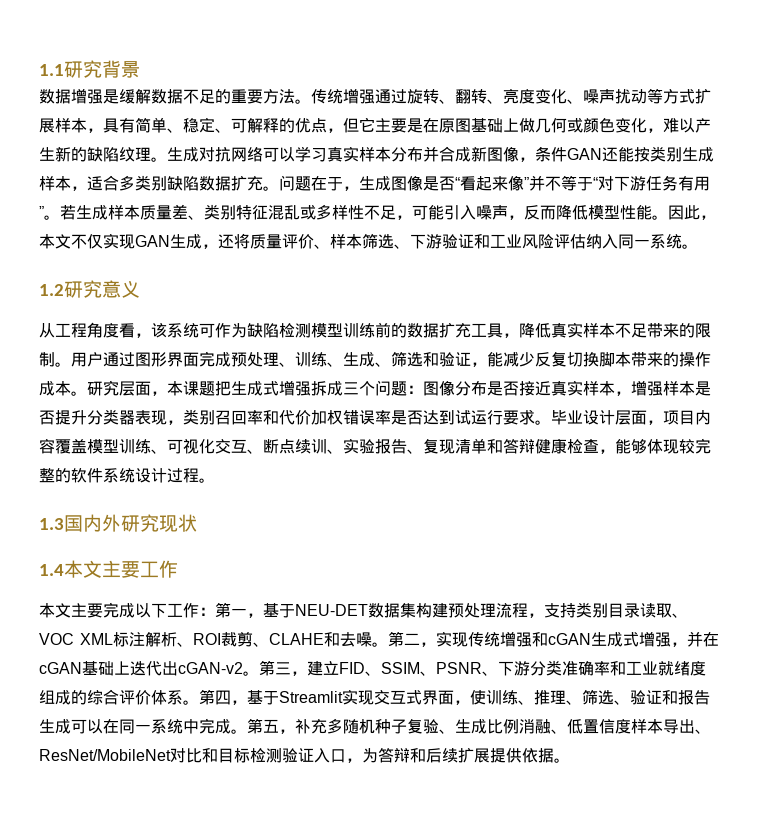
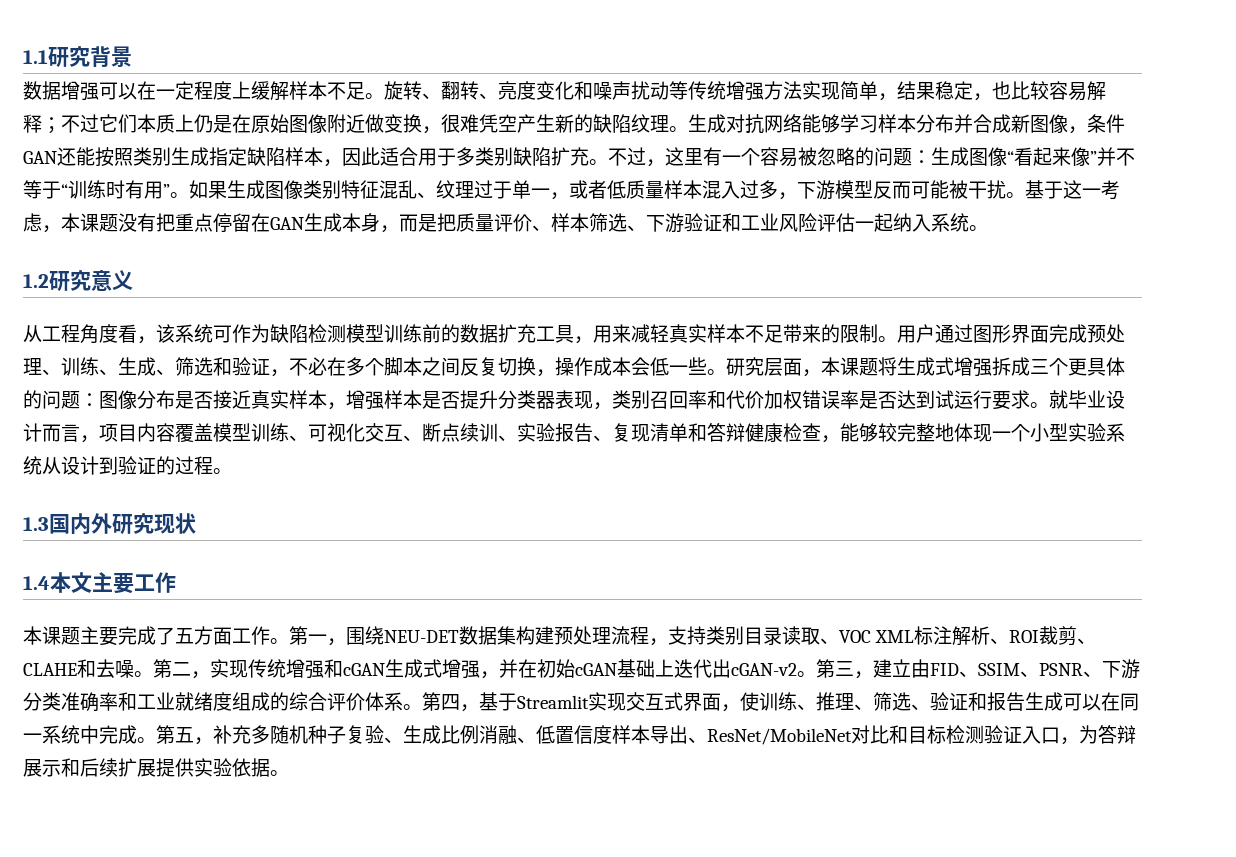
- 数据增强是缓解数据不足的重要方法。传统增强通过旋转、翻转、亮度变化、噪声扰动等方式扩展样本，具有简单、稳定、可解释的优点，但它主要是在原图基础上做几何或颜色变化，难以产生新的缺陷纹理。
+ 数据增强可以在一定程度上缓解样本不足。旋转、翻转、亮度变化和噪声扰动等传统增强方法实现简单，结果稳定，也比较容易解释；不过它们本质上仍是在原始图像附近做变换，很难凭空产生新的缺陷纹理。
- 生成对抗网络可以学习真实样本分布并合成新图像，条件GAN还能按类别生成样本，适合多类别缺陷数据扩充。问题在于，生成图像是否“看起来像”并不等于“对下游任务有用”。若生成样本质量差、类别特征混乱或多样性不足，可能引入噪声，反而降低模型性能。因此，本文不仅实现GAN生成，还将质量评价、样本筛选、下游验证和工业风险评估纳入同一系统。
+ 生成对抗网络能够学习样本分布并合成新图像，条件GAN还能按照类别生成指定缺陷样本，因此适合用于多类别缺陷扩充。不过，这里有一个容易被忽略的问题：生成图像“看起来像”并不等于“训练时有用”。如果生成图像类别特征混乱、纹理过于单一，或者低质量样本混入过多，下游模型反而可能被干扰。基于这一考虑，本课题没有把重点停留在GAN生成本身，而是把质量评价、样本筛选、下游验证和工业风险评估一起纳入系统。
- 从工程角度看，该系统可作为缺陷检测模型训练前的数据扩充工具，降低真实样本不足带来的限制。
+ 从工程角度看，该系统可作为缺陷检测模型训练前的数据扩充工具，用来减轻真实样本不足带来的限制。
- 用户通过图形界面完成预处理、训练、生成、筛选和验证，能减少反复切换脚本带来的操作成本。
+ 用户通过图形界面完成预处理、训练、生成、筛选和验证，不必在多个脚本之间反复切换，操作成本会低一些。
- 研究层面，本课题把生成式增强拆成三个问题：图像分布是否接近真实样本，增强样本是否提升分类器表现，类别召回率和代价加权错误率是否达到试运行要求。
+ 研究层面，本课题将生成式增强拆成三个更具体的问题：图像分布是否接近真实样本，增强样本是否提升分类器表现，类别召回率和代价加权错误率是否达到试运行要求。
- 毕业设计层面，项目内容覆盖模型训练、可视化交互、断点续训、实验报告、复现清单和答辩健康检查，能够体现较完整的软件系统设计过程。
+ 就毕业设计而言，项目内容覆盖模型训练、可视化交互、断点续训、实验报告、复现清单和答辩健康检查，能够较完整地体现一个小型实验系统从设计到验证的过程。
- 本文主要完成以下工作：第一，基于NEU-DET数据集构建预处理流程，支持类别目录读取、VOC XML标注解析、ROI裁剪、CLAHE和去噪。
+ 本课题主要完成了五方面工作。第一，围绕NEU-DET数据集构建预处理流程，支持类别目录读取、VOC XML标注解析、ROI裁剪、CLAHE和去噪。
- 第二，实现传统增强和cGAN生成式增强，并在cGAN基础上迭代出cGAN-v2。
+ 第二，实现传统增强和cGAN生成式增强，并在初始cGAN基础上迭代出cGAN-v2。
- 第三，建立FID、SSIM、PSNR、下游分类准确率和工业就绪度组成的综合评价体系。
+ 第三，建立由FID、SSIM、PSNR、下游分类准确率和工业就绪度组成的综合评价体系。
- 第五，补充多随机种子复验、生成比例消融、低置信度样本导出、ResNet/MobileNet对比和目标检测验证入口，为答辩和后续扩展提供依据。
+ 第五，补充多随机种子复验、生成比例消融、低置信度样本导出、ResNet/MobileNet对比和目标检测验证入口，为答辩展示和后续扩展提供实验依据。

